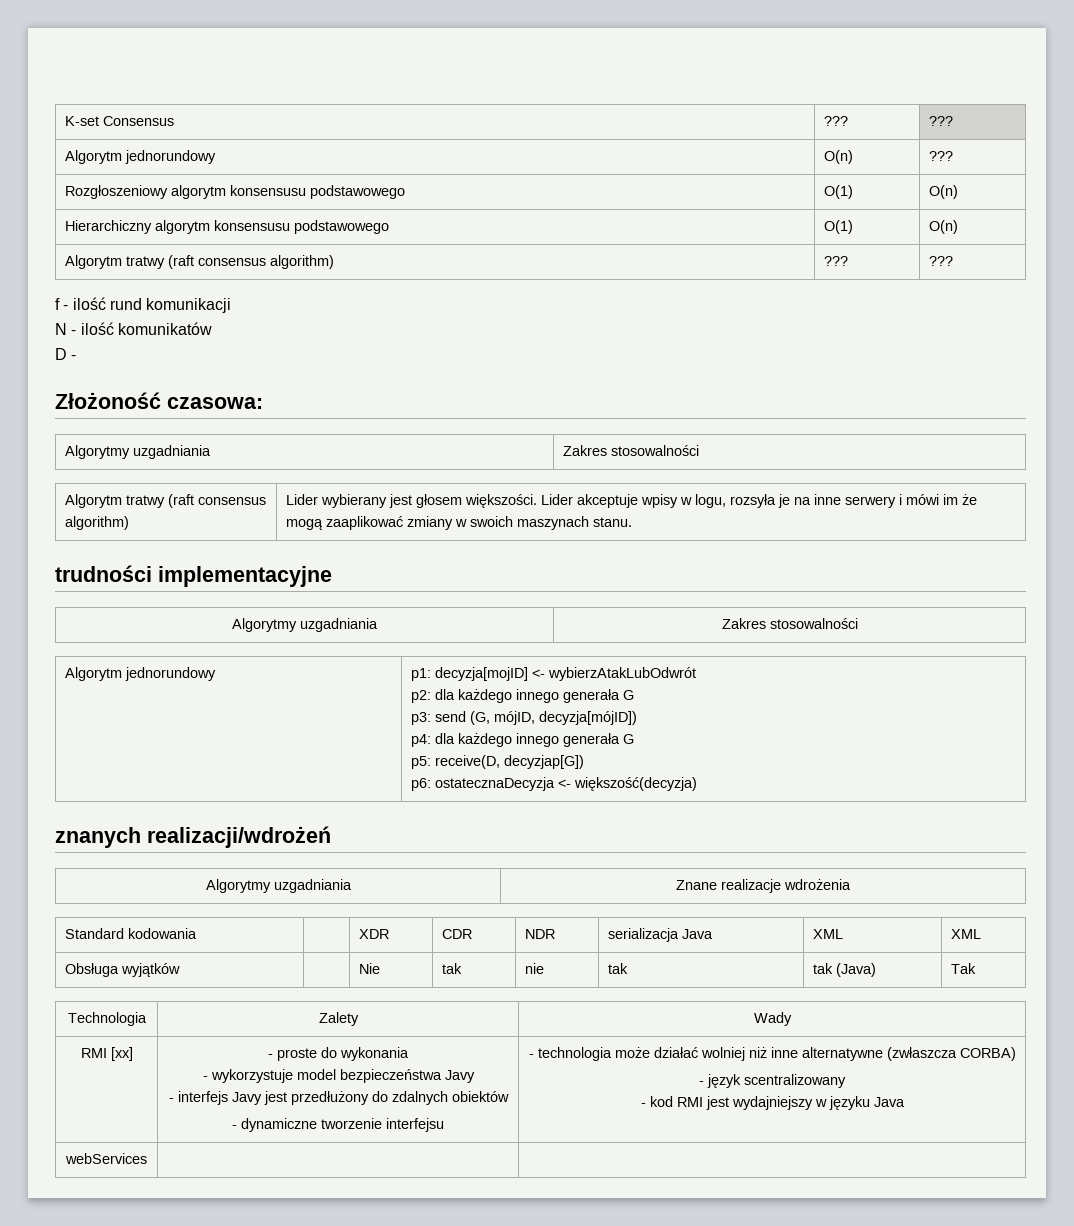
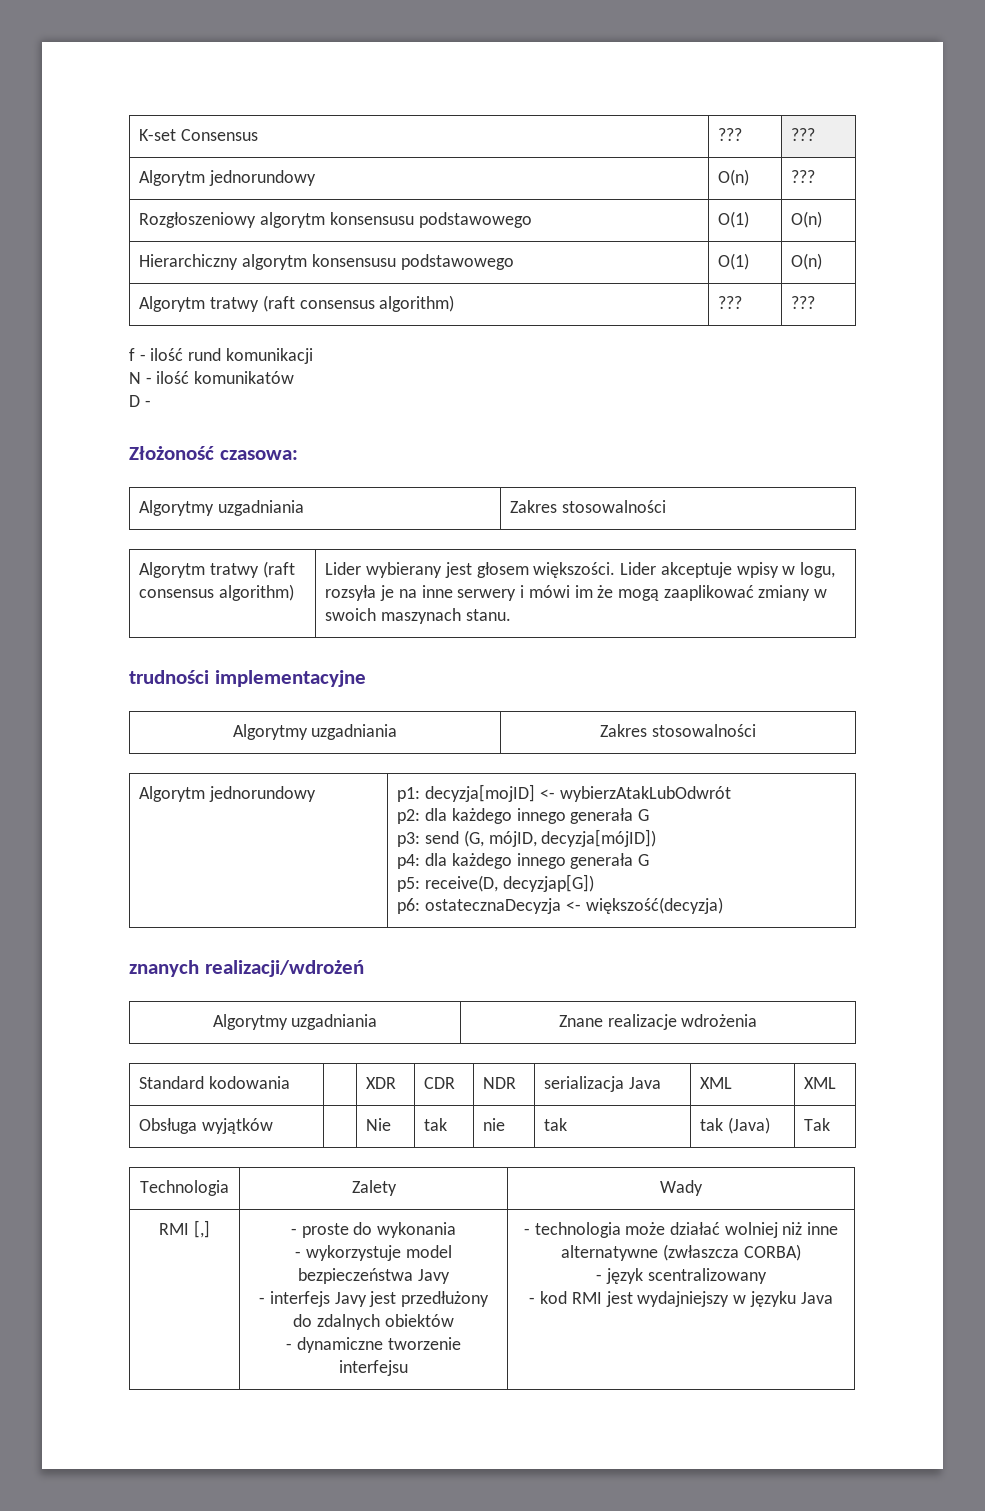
- RMI [xx]
+ RMI [,]
- webServices | |

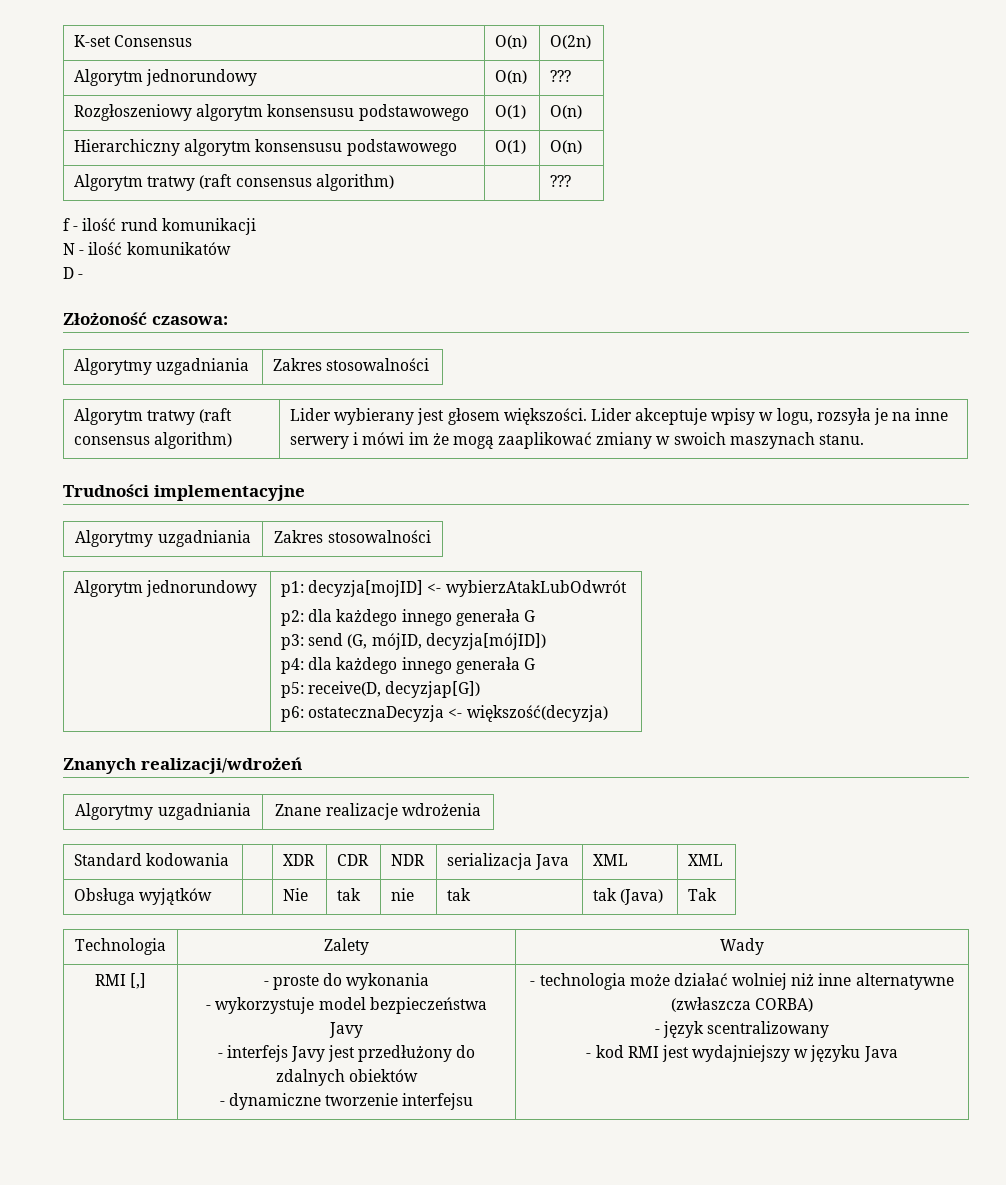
- K-set Consensus | ??? | ???
+ K-set Consensus | O(n) | O(2n)
- Algorytm tratwy (raft consensus algorithm) | ??? | ???
+ Algorytm tratwy (raft consensus algorithm) | | ???
- trudności implementacyjne
+ Trudności implementacyjne
- znanych realizacji/wdrożeń
+ Znanych realizacji/wdrożeń

